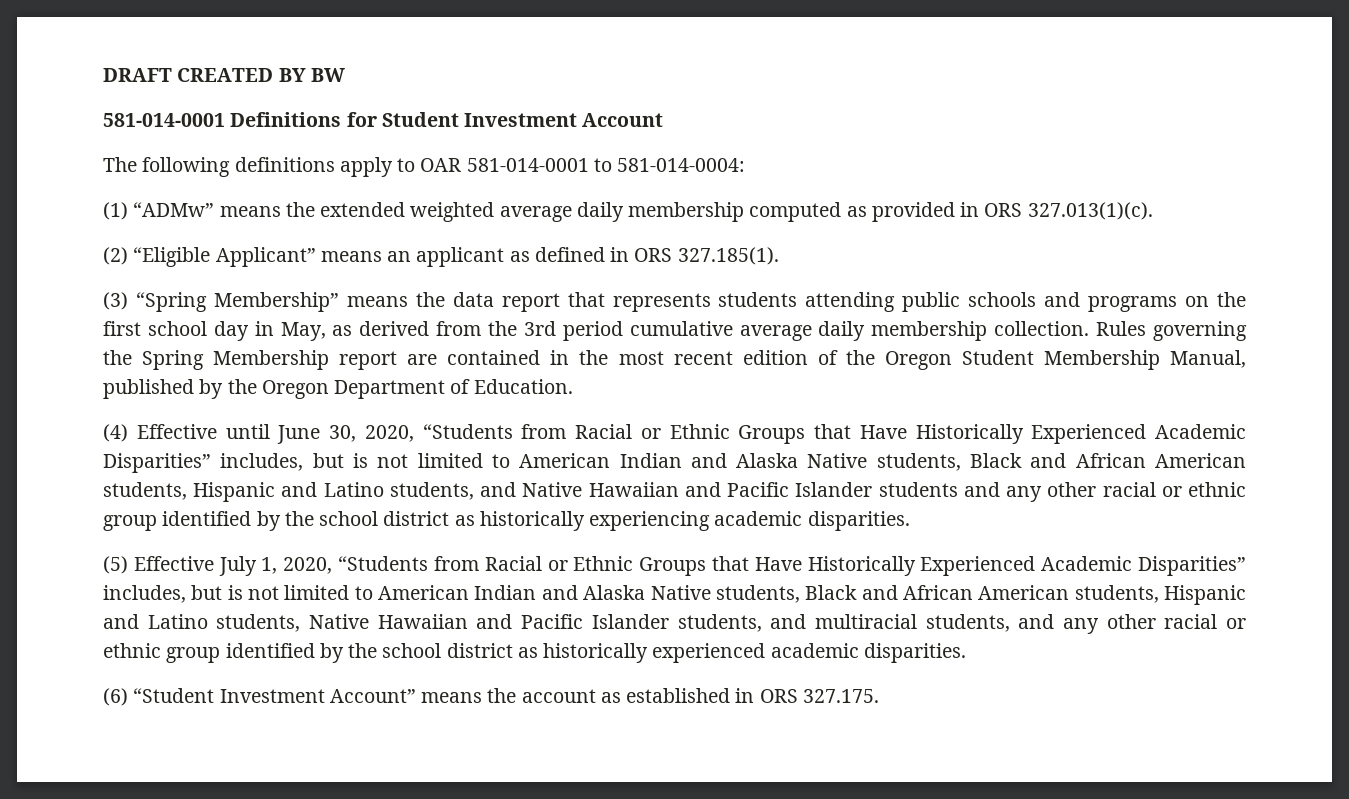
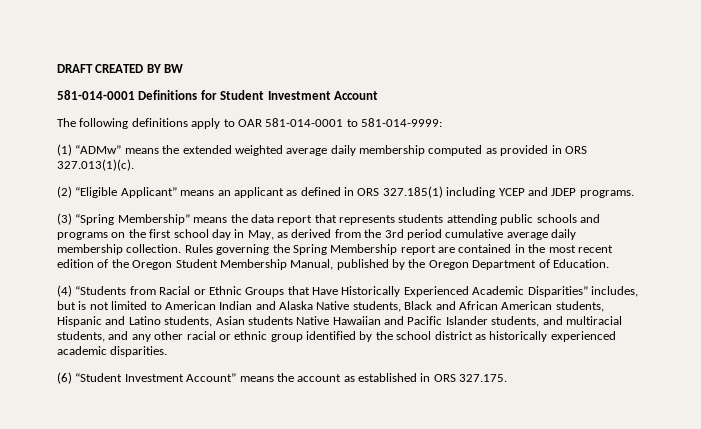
- The following definitions apply to OAR 581-014-0001 to 581-014-0004:
+ The following definitions apply to OAR 581-014-0001 to 581-014-9999:
- (2) “Eligible Applicant” means an applicant as defined in ORS 327.185(1).
+ (2) “Eligible Applicant” means an applicant as defined in ORS 327.185(1) including YCEP and JDEP programs.
- (4) Effective until June 30, 2020, “Students from Racial or Ethnic Groups that Have Historically Experienced Academic Disparities” includes, but is not limited to American Indian and Alaska Native students, Black and African American students, Hispanic and Latino students, and Native Hawaiian and Pacific Islander students and any other racial or ethnic group identified by the school district as historically experiencing academic disparities.
- (5) Effective July 1, 2020, “Students from Racial or Ethnic Groups that Have Historically Experienced Academic Disparities” includes, but is not limited to American Indian and Alaska Native students, Black and African American students, Hispanic and Latino students, Native Hawaiian and Pacific Islander students, and multiracial students, and any other racial or ethnic group identified by the school district as historically experienced academic disparities.
+ (4) “Students from Racial or Ethnic Groups that Have Historically Experienced Academic Disparities” includes, but is not limited to American Indian and Alaska Native students, Black and African American students, Hispanic and Latino students, Asian students Native Hawaiian and Pacific Islander students, and multiracial students, and any other racial or ethnic group identified by the school district as historically experienced academic disparities.

